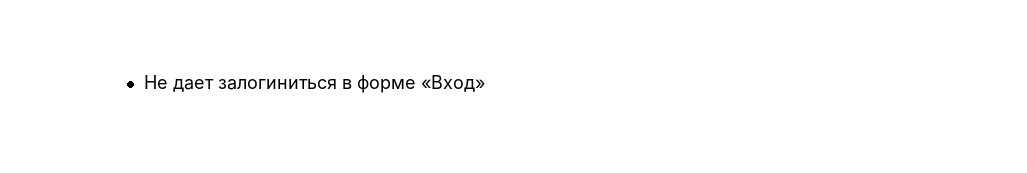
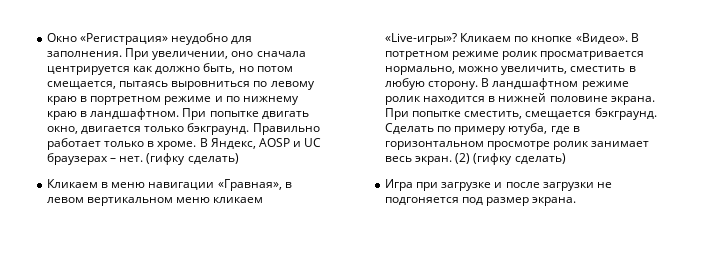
- Не дает залогиниться в форме «Вход»
+ Окно «Регистрация» неудобно для заполнения. При увеличении, оно сначала центрируется как должно быть, но потом смещается, пытаясь выровниться по левому краю в портретном режиме и по нижнему краю в ландшафтном. При попытке двигать окно, двигается только бэкграунд. Правильно работает только в хроме. В Яндекс, AOSP и UC браузерах – нет. (гифку сделать)
+ Кликаем в меню навигации «Гравная», в левом вертикальном меню кликаем «Live-игры»? Кликаем по кнопке «Видео». В потретном режиме ролик просматривается нормально, можно увеличить, сместить в любую сторону. В ландшафтном режиме ролик находится в нижней половине экрана. При попытке сместить, смещается бэкграунд. Сделать по примеру ютуба, где в горизонтальном просмотре ролик занимает весь экран. (2) (гифку сделать)
+ Игра при загрузке и после загрузки не подгоняется под размер экрана.

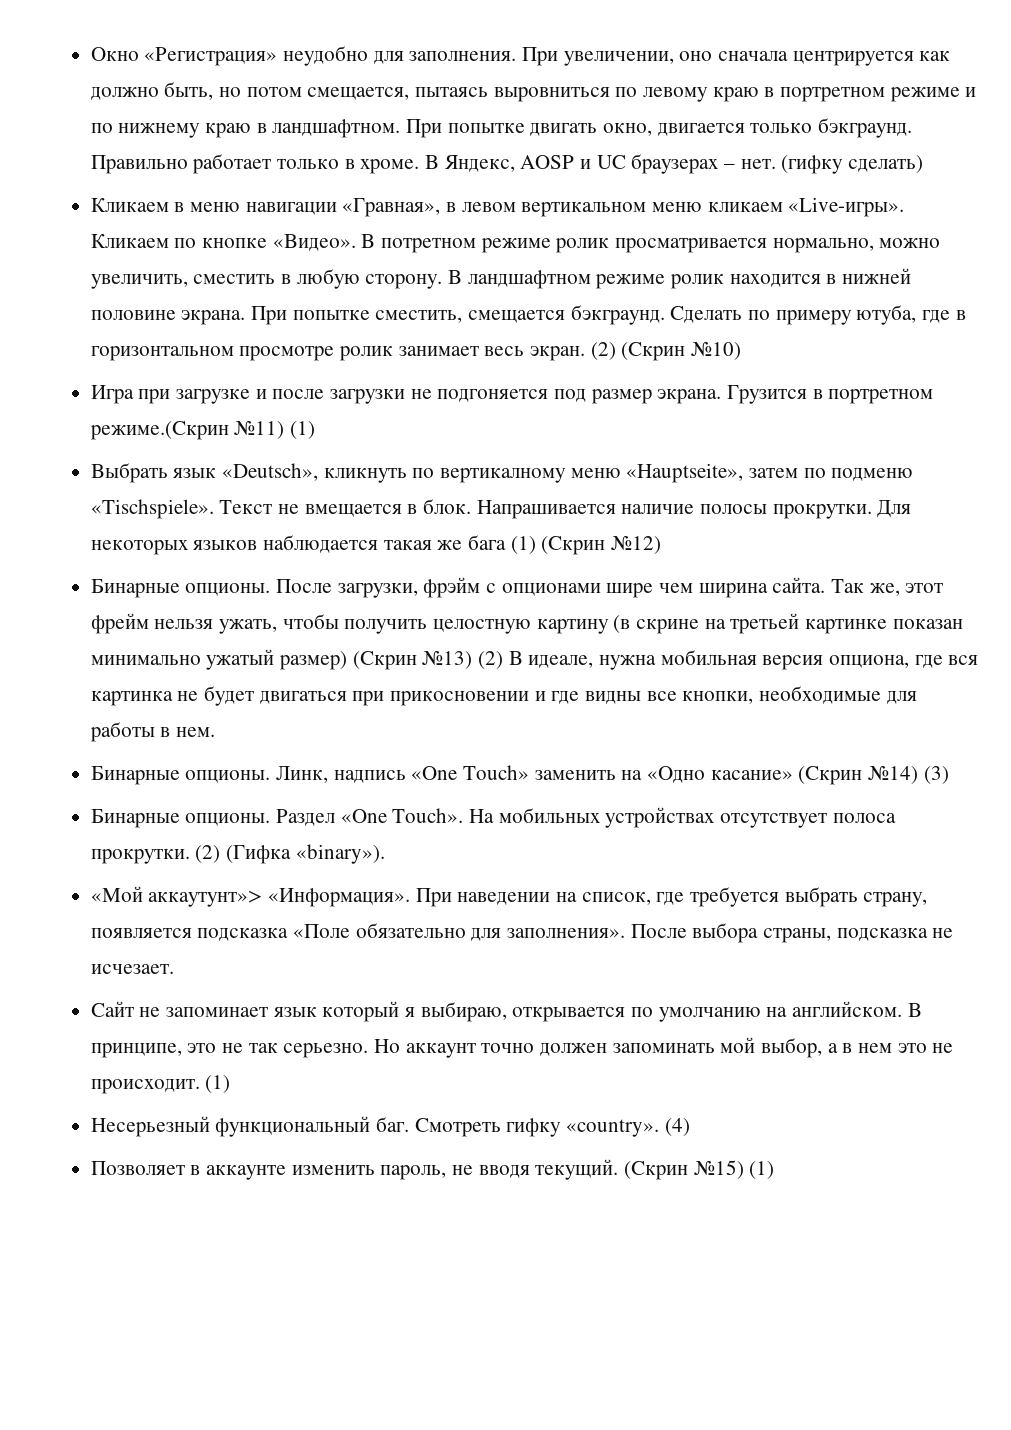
- Кликаем в меню навигации «Гравная», в левом вертикальном меню кликаем «Live-игры»?
+ Кликаем в меню навигации «Гравная», в левом вертикальном меню кликаем «Live-игры».
- (2) (гифку сделать)
+ (2) (Скрин №10)
+ Грузится в портретном режиме.(Скрин №11) (1)
+ Выбрать язык «Deutsch», кликнуть по вертикалному меню «Hauptseite», затем по подменю «Tischspiele». Текст не вмещается в блок. Напрашивается наличие полосы прокрутки. Для некоторых языков наблюдается такая же бага (1) (Скрин №12)
+ Бинарные опционы. После загрузки, фрэйм с опционами шире чем ширина сайта. Так же, этот фрейм нельзя ужать, чтобы получить целостную картину (в скрине на третьей картинке показан минимально ужатый размер) (Скрин №13) (2) В идеале, нужна мобильная версия опциона, где вся картинка не будет двигаться при прикосновении и где видны все кнопки, необходимые для работы в нем.
+ Бинарные опционы. Линк, надпись «One Touch» заменить на «Одно касание» (Скрин №14) (3)
+ Бинарные опционы. Раздел «One Touch». На мобильных устройствах отсутствует полоса прокрутки. (2) (Гифка «binary»).
+ «Мой аккаутунт»> «Информация». При наведении на список, где требуется выбрать страну, появляется подсказка «Поле обязательно для заполнения». После выбора страны, подсказка не исчезает.
+ Сайт не запоминает язык который я выбираю, открывается по умолчанию на английском. В принципе, это не так серьезно. Но аккаунт точно должен запоминать мой выбор, а в нем это не происходит. (1)
+ Несерьезный функциональный баг. Смотреть гифку «country». (4)
+ Позволяет в аккаунте изменить пароль, не вводя текущий. (Скрин №15) (1)

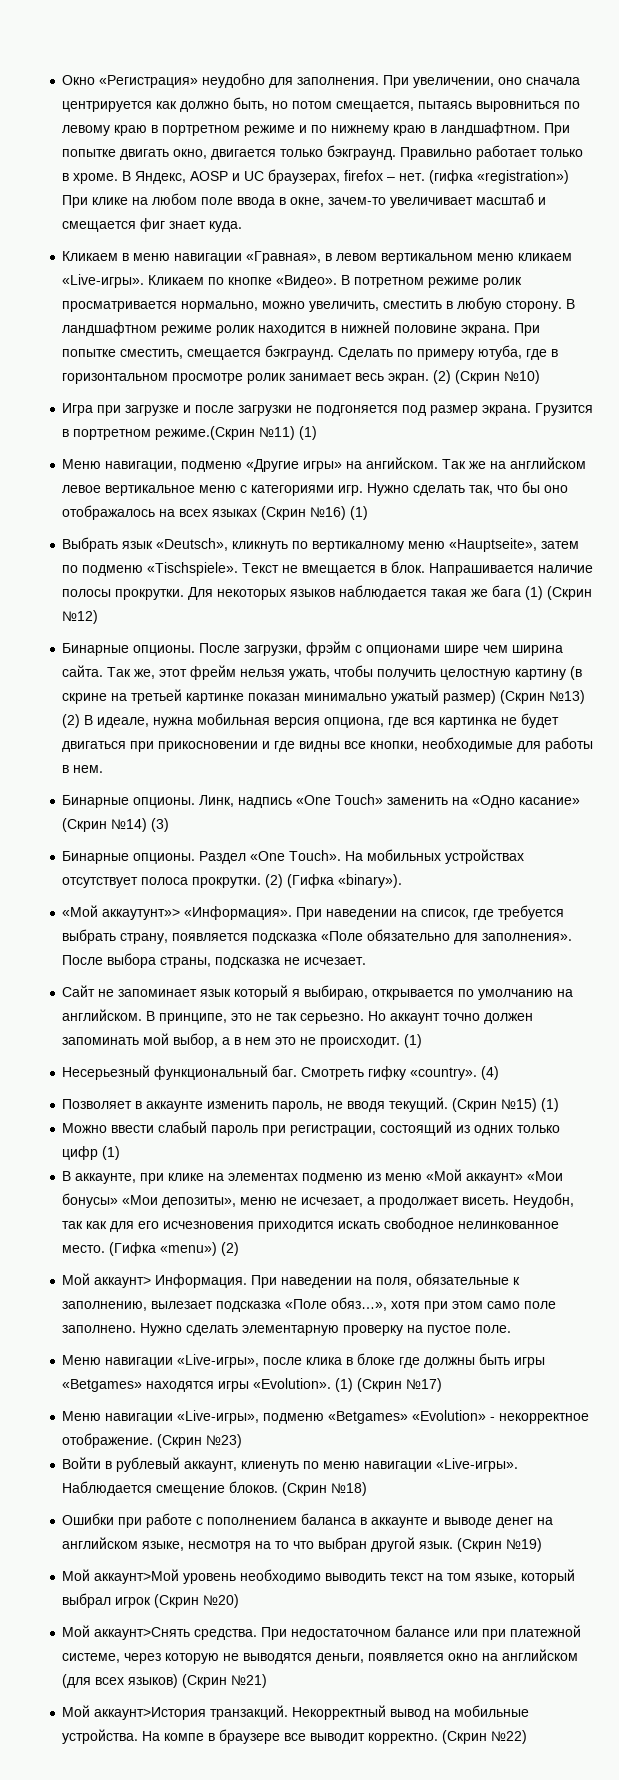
- В Яндекс, AOSP и UC браузерах – нет. (гифку сделать)
+ В Яндекс, AOSP и UC браузерах, firefox – нет. (гифка «registration») При клике на любом поле ввода в окне, зачем-то увеличивает масштаб и смещается фиг знает куда.
+ Меню навигации, подменю «Другие игры» на ангийском. Так же на английском левое вертикальное меню с категориями игр. Нужно сделать так, что бы оно отображалось на всех языках (Скрин №16) (1)
+ Можно ввести слабый пароль при регистрации, состоящий из одних только цифр (1)
+ В аккаунте, при клике на элементах подменю из меню «Мой аккаунт» «Мои бонусы» «Мои депозиты», меню не исчезает, а продолжает висеть. Неудобн, так как для его исчезновения приходится искать свободное нелинкованное место. (Гифка «menu») (2)
+ Мой аккаунт> Информация. При наведении на поля, обязательные к заполнению, вылезает подсказка «Поле обяз…», хотя при этом само поле заполнено. Нужно сделать элементарную проверку на пустое поле.
+ Меню навигации «Live-игры», после клика в блоке где должны быть игры «Betgames» находятся игры «Evolution». (1) (Скрин №17)
+ Меню навигации «Live-игры», подменю «Betgames» «Evolution» - некорректное отображение. (Скрин №23)
+ Войти в рублевый аккаунт, клиенуть по меню навигации «Live-игры». Наблюдается смещение блоков. (Скрин №18)
+ Ошибки при работе с пополнением баланса в аккаунте и выводе денег на английском языке, несмотря на то что выбран другой язык. (Скрин №19)
+ Мой аккаунт>Мой уровень необходимо выводить текст на том языке, который выбрал игрок (Скрин №20)
+ Мой аккаунт>Снять средства. При недостаточном балансе или при платежной системе, через которую не выводятся деньги, появляется окно на английском (для всех языков) (Скрин №21)
+ Мой аккаунт>История транзакций. Некорректный вывод на мобильные устройства. На компе в браузере все выводит корректно. (Скрин №22)

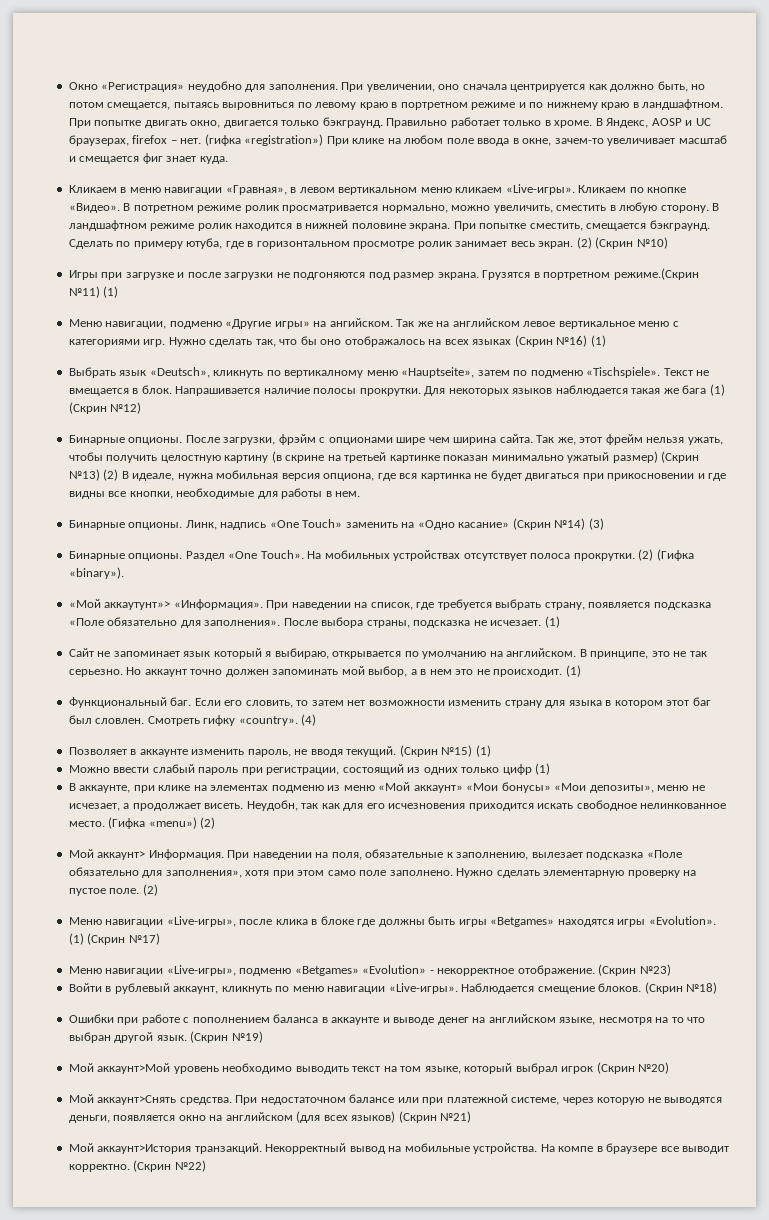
- Игра при загрузке и после загрузки не подгоняется под размер экрана.
+ Игры при загрузке и после загрузки не подгоняются под размер экрана.
- Грузится в портретном режиме.(Скрин №11) (1)
+ Грузятся в портретном режиме.(Скрин №11) (1)
- После выбора страны, подсказка не исчезает.
+ После выбора страны, подсказка не исчезает. (1)
- Несерьезный функциональный баг.
+ Функциональный баг. Если его словить, то затем нет возможности изменить страну для языка в котором этот баг был словлен.
- При наведении на поля, обязательные к заполнению, вылезает подсказка «Поле обяз…», хотя при этом само поле заполнено.
+ При наведении на поля, обязательные к заполнению, вылезает подсказка «Поле обязательно для заполнения», хотя при этом само поле заполнено.
- Нужно сделать элементарную проверку на пустое поле.
+ Нужно сделать элементарную проверку на пустое поле. (2)
- Войти в рублевый аккаунт, клиенуть по меню навигации «Live-игры».
+ Войти в рублевый аккаунт, кликнуть по меню навигации «Live-игры».

